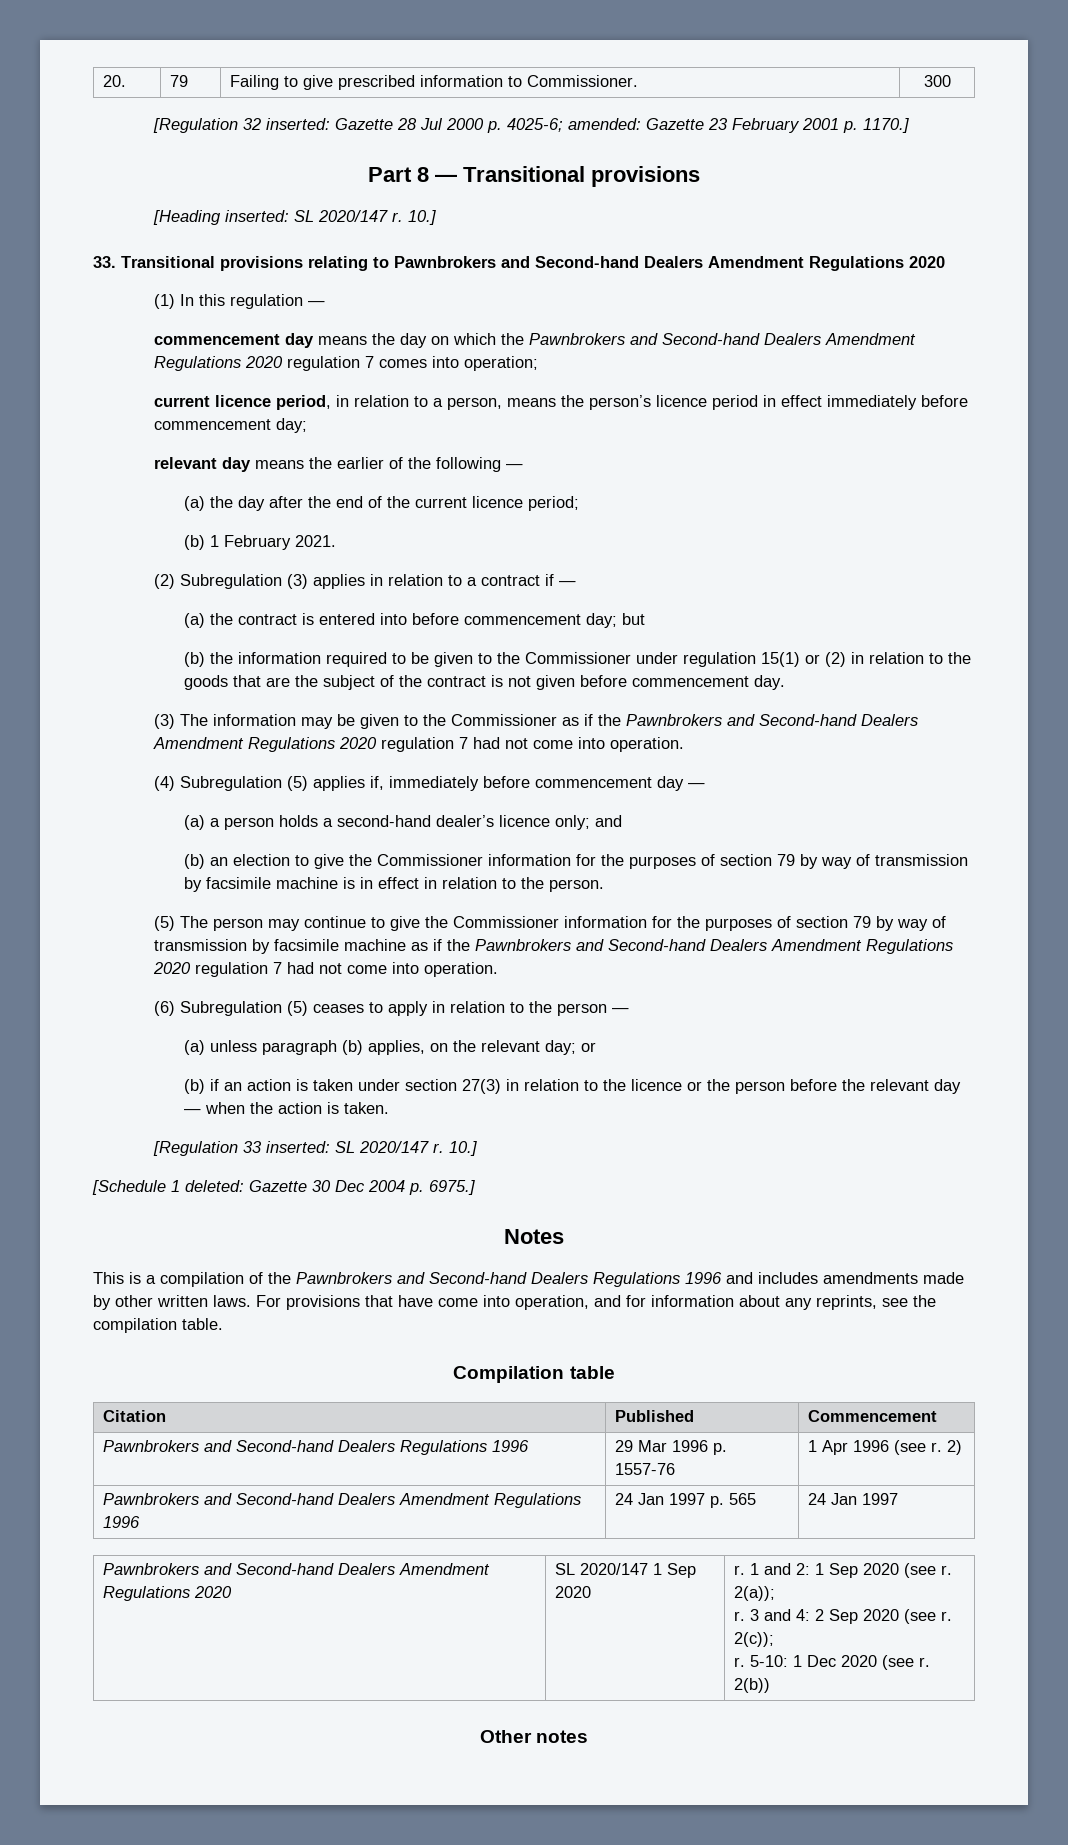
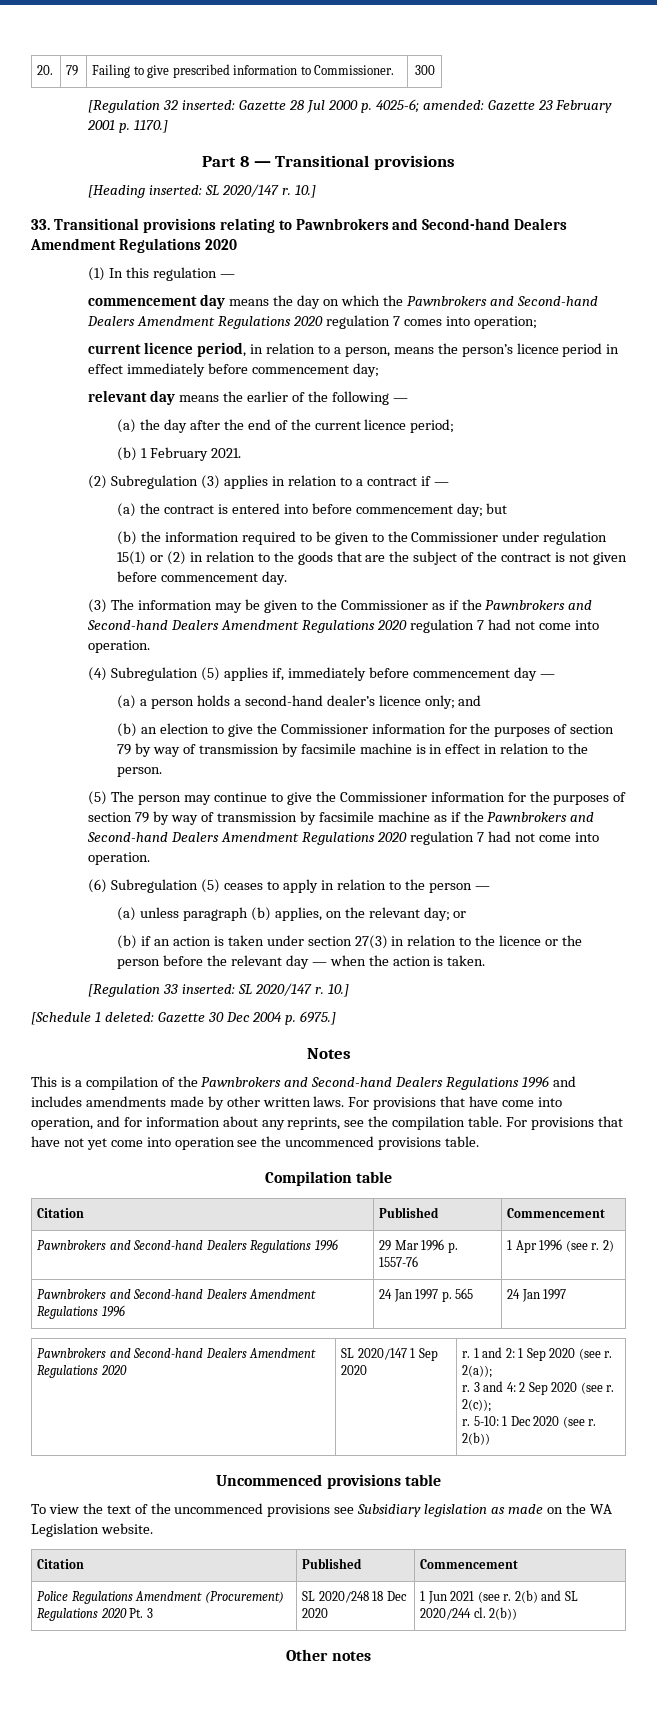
+ For provisions that have not yet come into operation see the uncommenced provisions table.
+ Uncommenced provisions table
+ To view the text of the uncommenced provisions see Subsidiary legislation as made on the WA Legislation website.
+ Citation | Published | Commencement
+ Police Regulations Amendment (Procurement) Regulations 2020 Pt. 3 | SL 2020/248 18 Dec 2020 | 1 Jun 2021 (see r. 2(b) and SL 2020/244 cl. 2(b))

